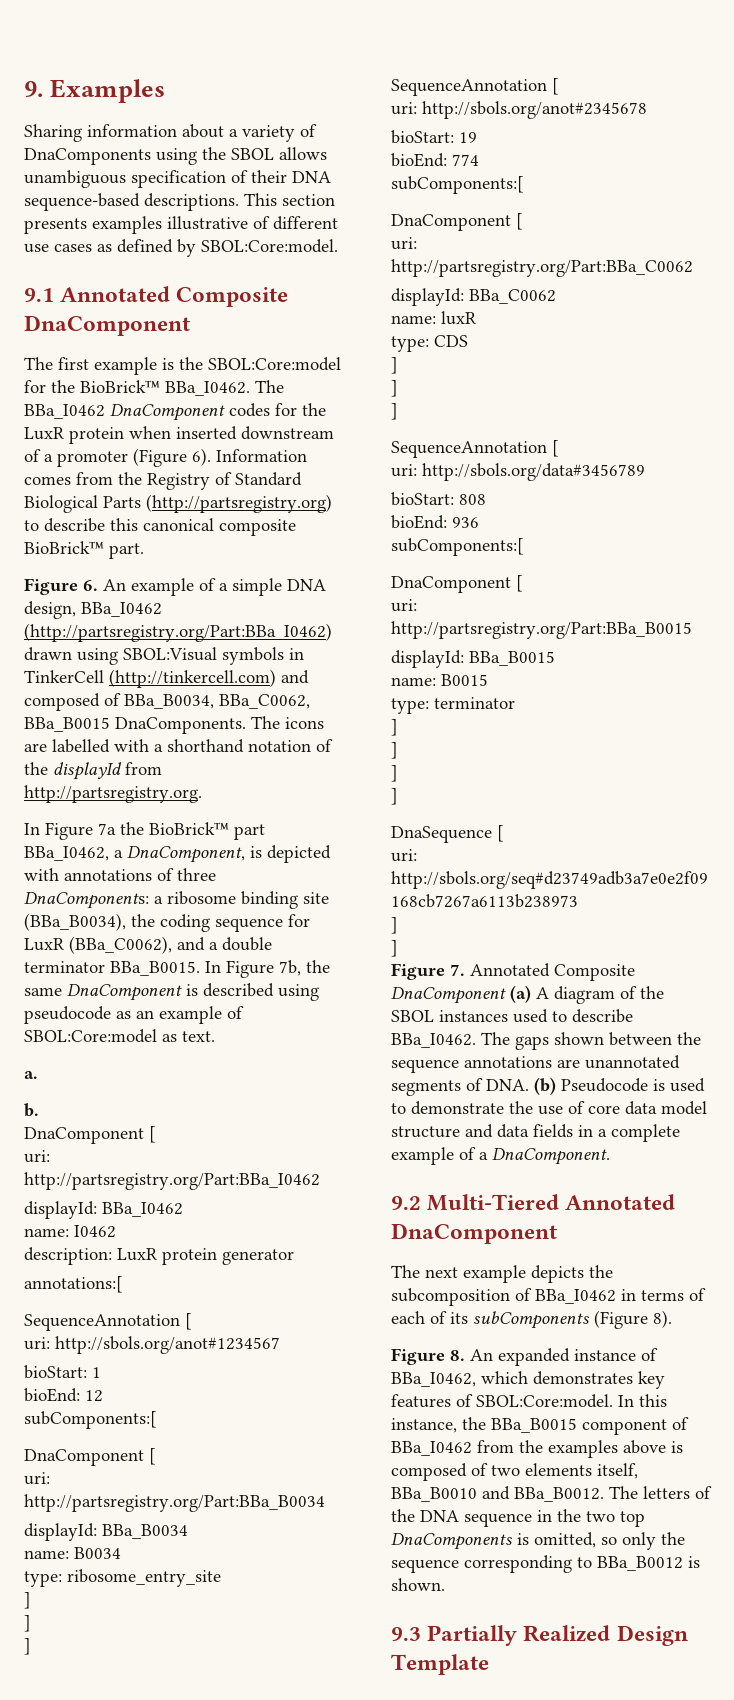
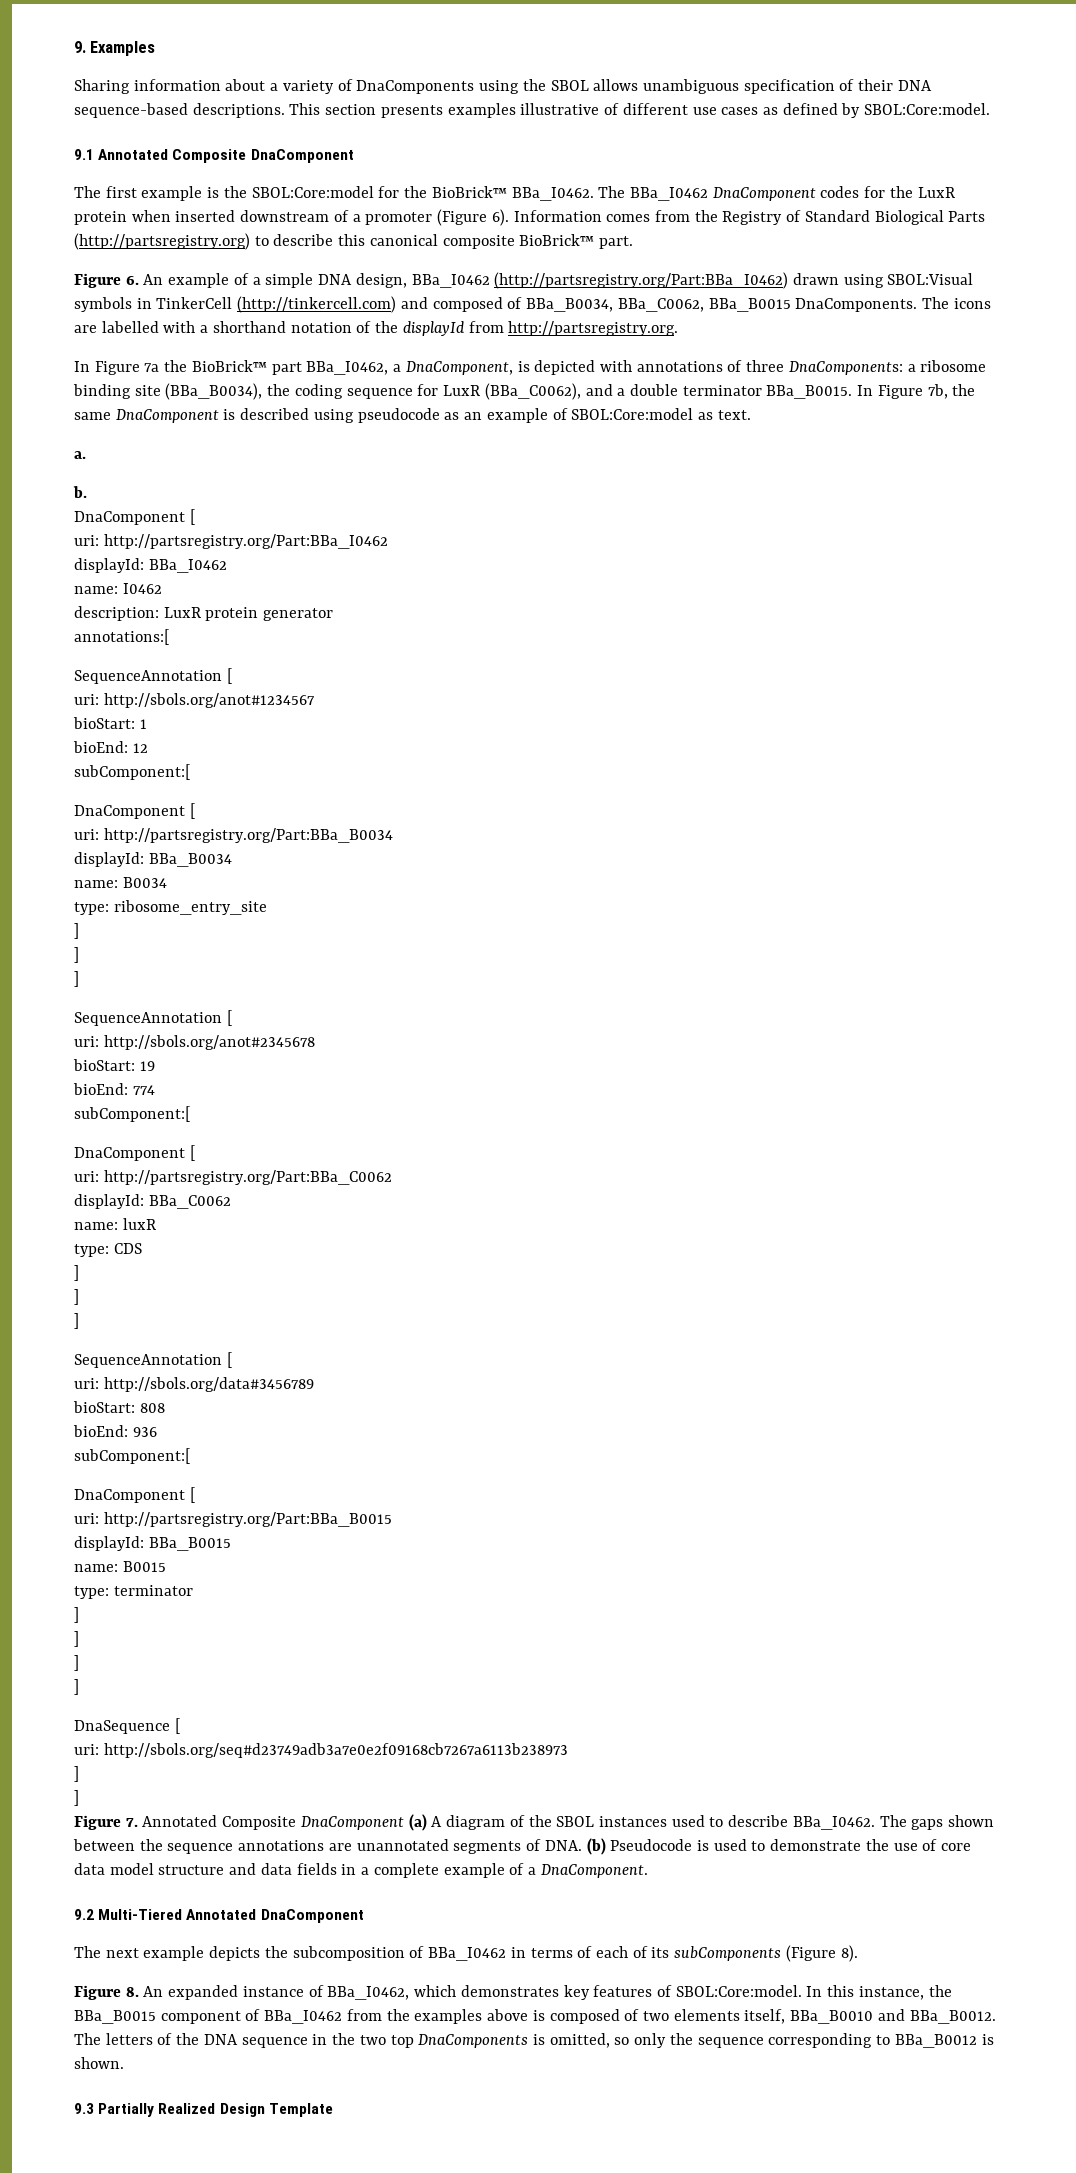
  bioEnd: 12
- subComponents:[
+ subComponent:[
  bioEnd: 774
- subComponents:[
+ subComponent:[
  bioEnd: 936
- subComponents:[
+ subComponent:[

